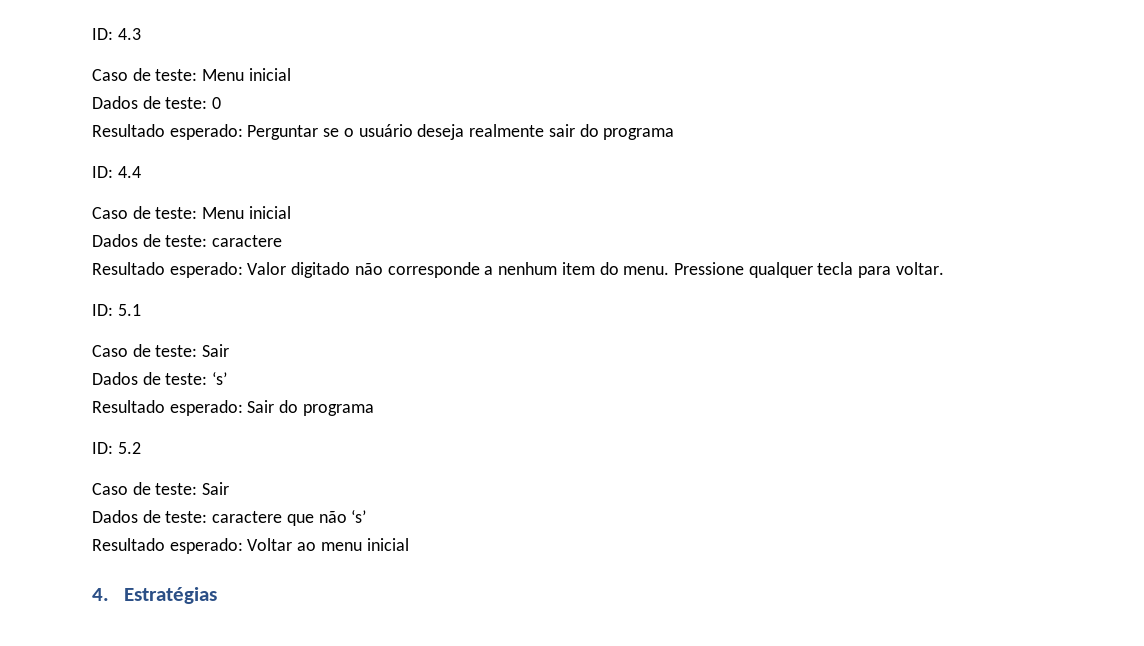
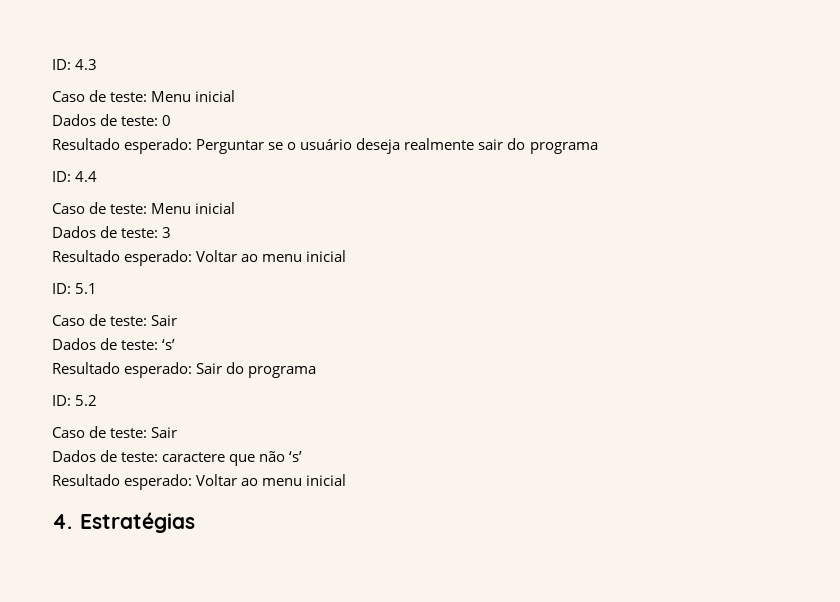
  ID: 4.4
  Caso de teste: Menu inicial
- Dados de teste: caractere
- Resultado esperado: Valor digitado não corresponde a nenhum item do menu. Pressione qualquer tecla para voltar.
+ Dados de teste: 3
+ Resultado esperado: Voltar ao menu inicial

